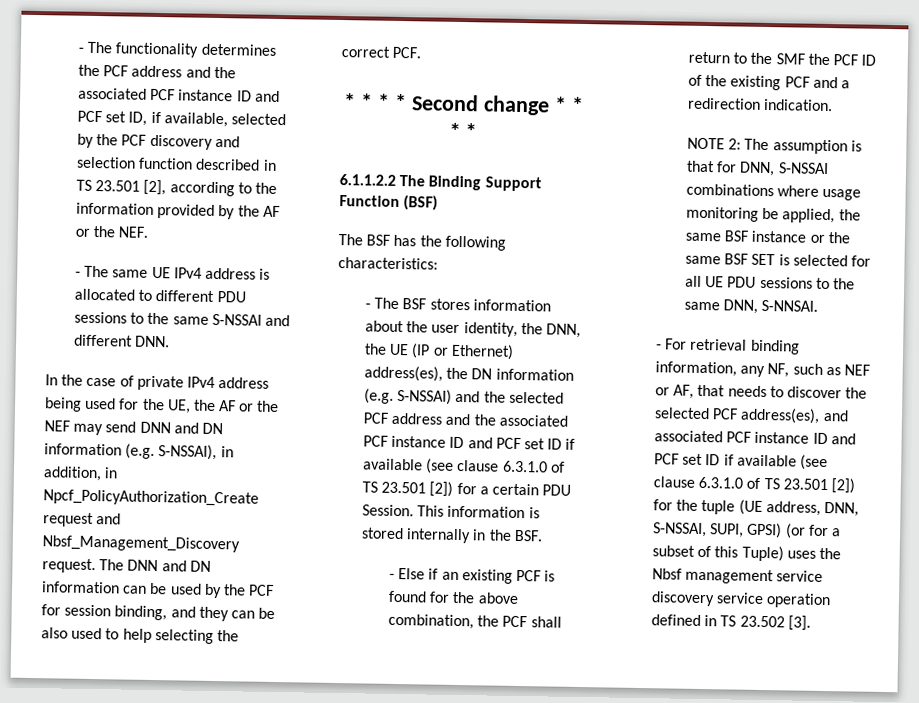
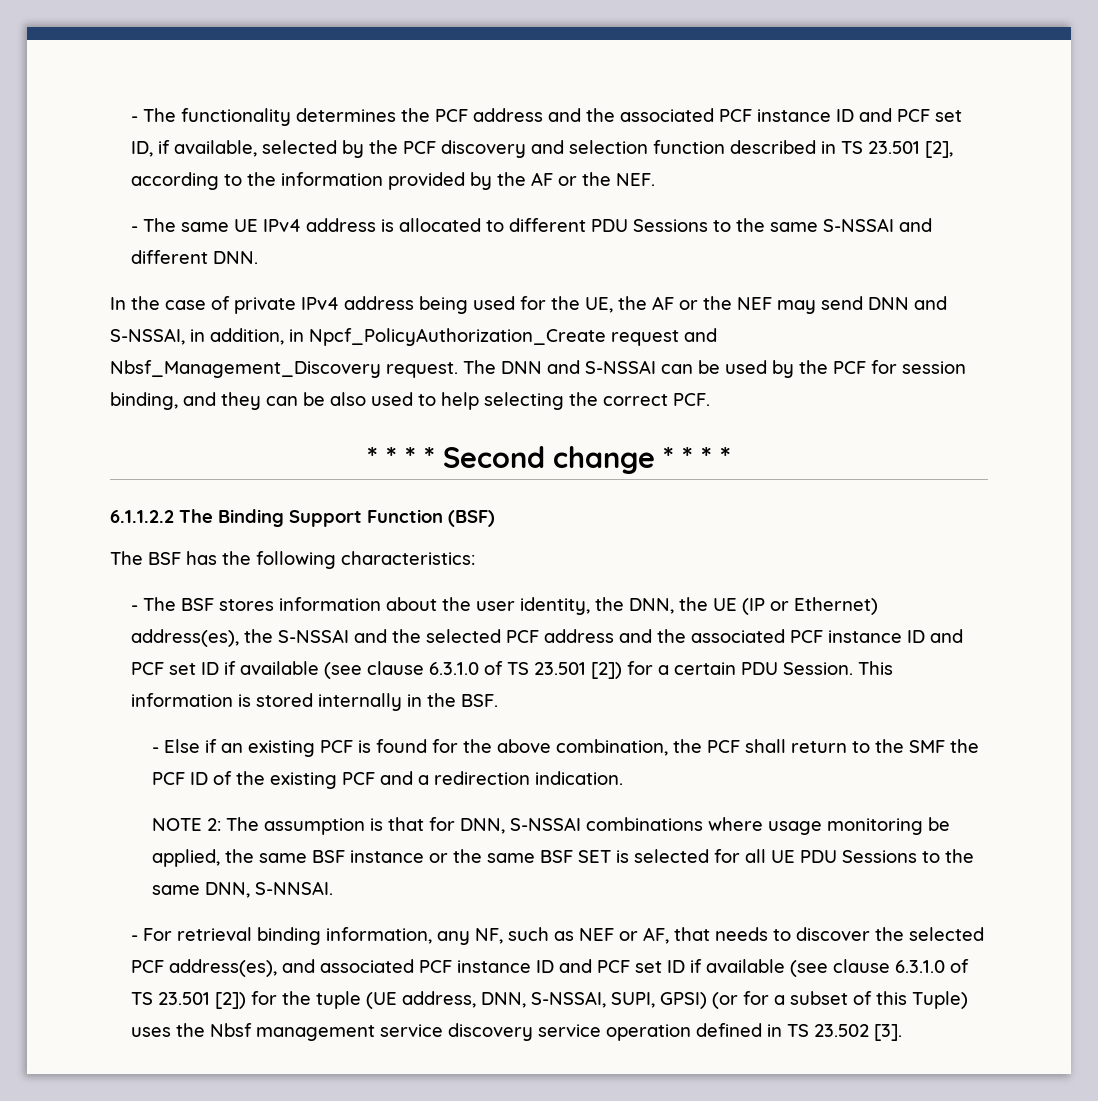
- - The same UE IPv4 address is allocated to different PDU sessions to the same S-NSSAI and different DNN.
+ - The same UE IPv4 address is allocated to different PDU Sessions to the same S-NSSAI and different DNN.
- In the case of private IPv4 address being used for the UE, the AF or the NEF may send DNN and DN information (e.g. S-NSSAI), in addition, in Npcf_PolicyAuthorization_Create request and Nbsf_Management_Discovery request.
+ In the case of private IPv4 address being used for the UE, the AF or the NEF may send DNN and S-NSSAI, in addition, in Npcf_PolicyAuthorization_Create request and Nbsf_Management_Discovery request.
- The DNN and DN information can be used by the PCF for session binding, and they can be also used to help selecting the correct PCF.
+ The DNN and S-NSSAI can be used by the PCF for session binding, and they can be also used to help selecting the correct PCF.
- - The BSF stores information about the user identity, the DNN, the UE (IP or Ethernet) address(es), the DN information (e.g. S-NSSAI) and the selected PCF address and the associated PCF instance ID and PCF set ID if available (see clause 6.3.1.0 of TS 23.501 [2]) for a certain PDU Session.
+ - The BSF stores information about the user identity, the DNN, the UE (IP or Ethernet) address(es), the S-NSSAI and the selected PCF address and the associated PCF instance ID and PCF set ID if available (see clause 6.3.1.0 of TS 23.501 [2]) for a certain PDU Session.
- NOTE 2: The assumption is that for DNN, S-NSSAI combinations where usage monitoring be applied, the same BSF instance or the same BSF SET is selected for all UE PDU sessions to the same DNN, S-NNSAI.
+ NOTE 2: The assumption is that for DNN, S-NSSAI combinations where usage monitoring be applied, the same BSF instance or the same BSF SET is selected for all UE PDU Sessions to the same DNN, S-NNSAI.

